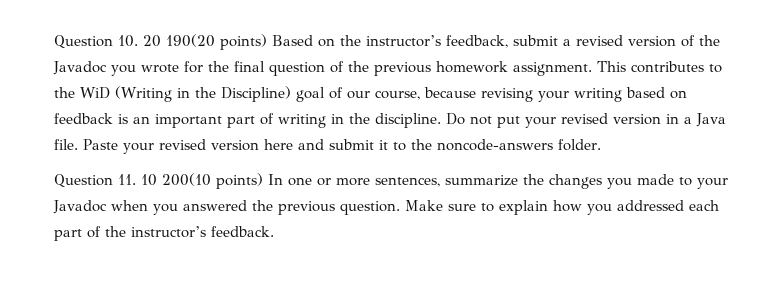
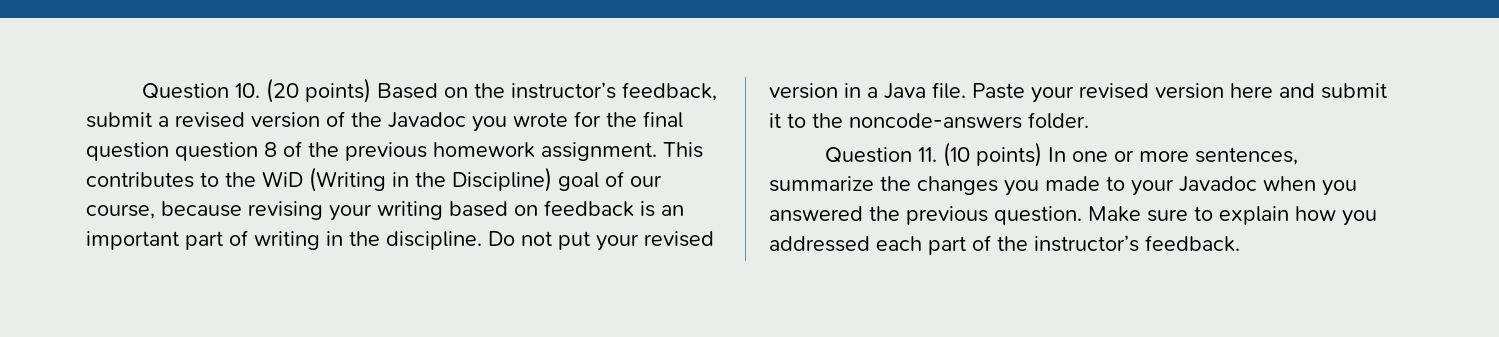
- Question 10. 20 190(20 points) Based on the instructor’s feedback, submit a revised version of the Javadoc you wrote for the final question of the previous homework assignment.
+ Question 10. (20 points) Based on the instructor’s feedback, submit a revised version of the Javadoc you wrote for the final question question 8 of the previous homework assignment.
- Question 11. 10 200(10 points) In one or more sentences, summarize the changes you made to your Javadoc when you answered the previous question.
+ Question 11. (10 points) In one or more sentences, summarize the changes you made to your Javadoc when you answered the previous question.

